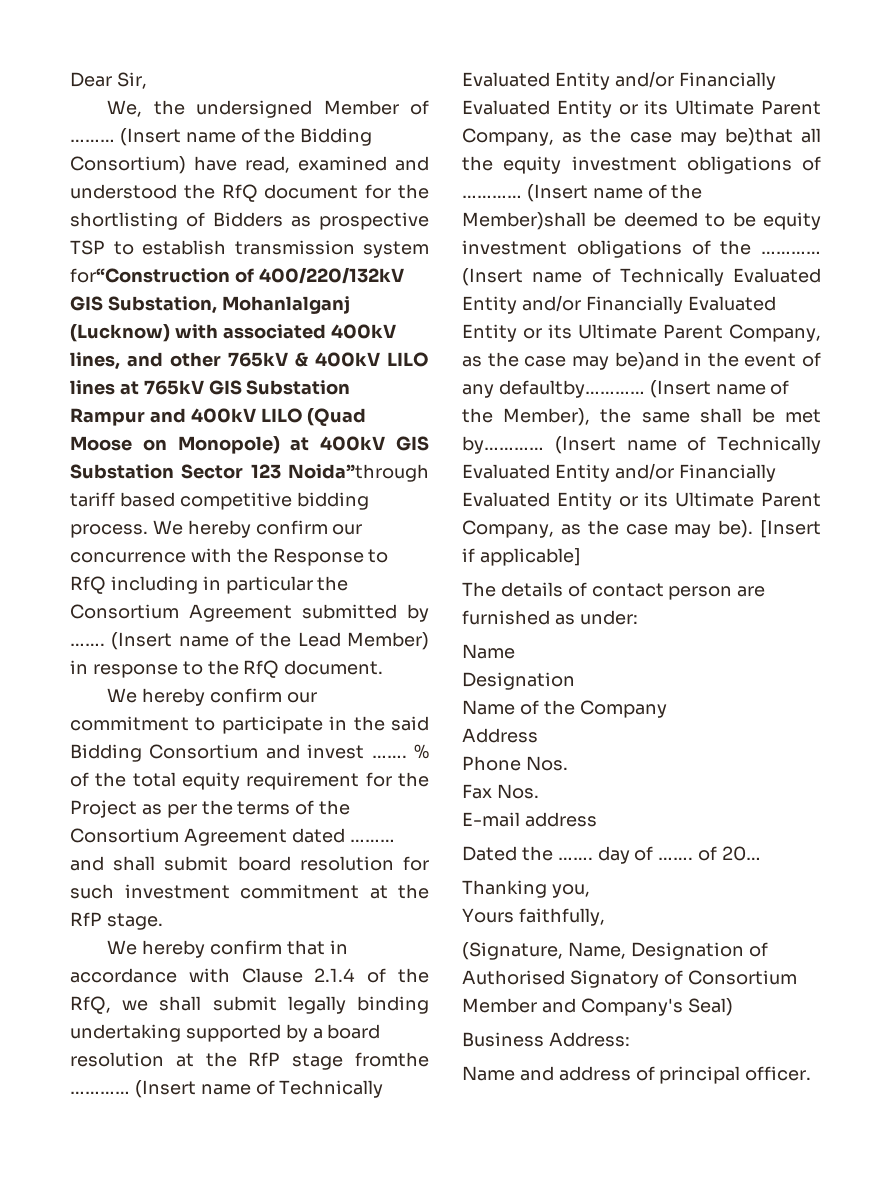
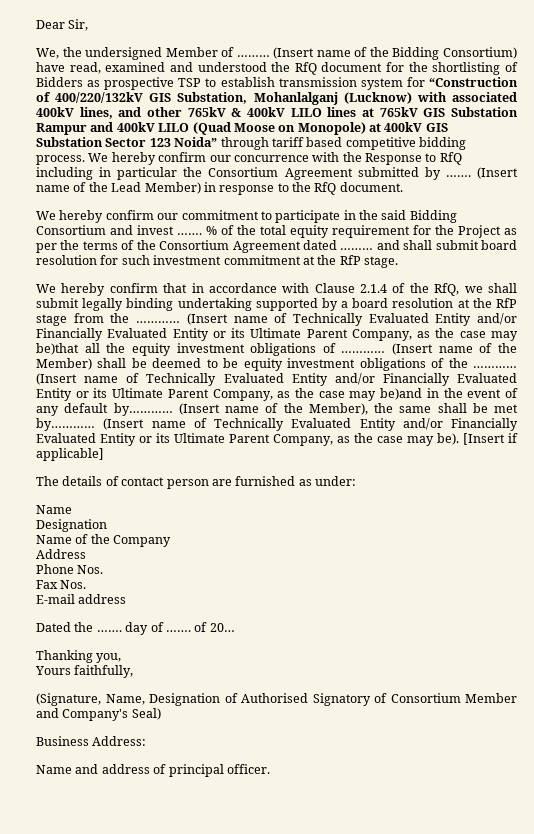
- (Insert name of the Bidding Consortium) have read, examined and understood the RfQ document for the shortlisting of Bidders as prospective TSP to establish transmission system for“Construction of 400/220/132kV GIS Substation, Mohanlalganj (Lucknow) with associated 400kV lines, and other 765kV & 400kV LILO lines at 765kV GIS Substation Rampur and 400kV LILO (Quad Moose on Monopole) at 400kV GIS Substation Sector 123 Noida”through tariff based competitive bidding process.
+ (Insert name of the Bidding Consortium) have read, examined and understood the RfQ document for the shortlisting of Bidders as prospective TSP to establish transmission system for “Construction of 400/220/132kV GIS Substation, Mohanlalganj (Lucknow) with associated 400kV lines, and other 765kV & 400kV LILO lines at 765kV GIS Substation Rampur and 400kV LILO (Quad Moose on Monopole) at 400kV GIS Substation Sector 123 Noida” through tariff based competitive bidding process.
- We hereby confirm that in accordance with Clause 2.1.4 of the RfQ, we shall submit legally binding undertaking supported by a board resolution at the RfP stage fromthe …………
+ We hereby confirm that in accordance with Clause 2.1.4 of the RfQ, we shall submit legally binding undertaking supported by a board resolution at the RfP stage from the …………
- (Insert name of the Member)shall be deemed to be equity investment obligations of the …………
+ (Insert name of the Member) shall be deemed to be equity investment obligations of the …………
- (Insert name of Technically Evaluated Entity and/or Financially Evaluated Entity or its Ultimate Parent Company, as the case may be)and in the event of any defaultby…………
+ (Insert name of Technically Evaluated Entity and/or Financially Evaluated Entity or its Ultimate Parent Company, as the case may be)and in the event of any default by…………

